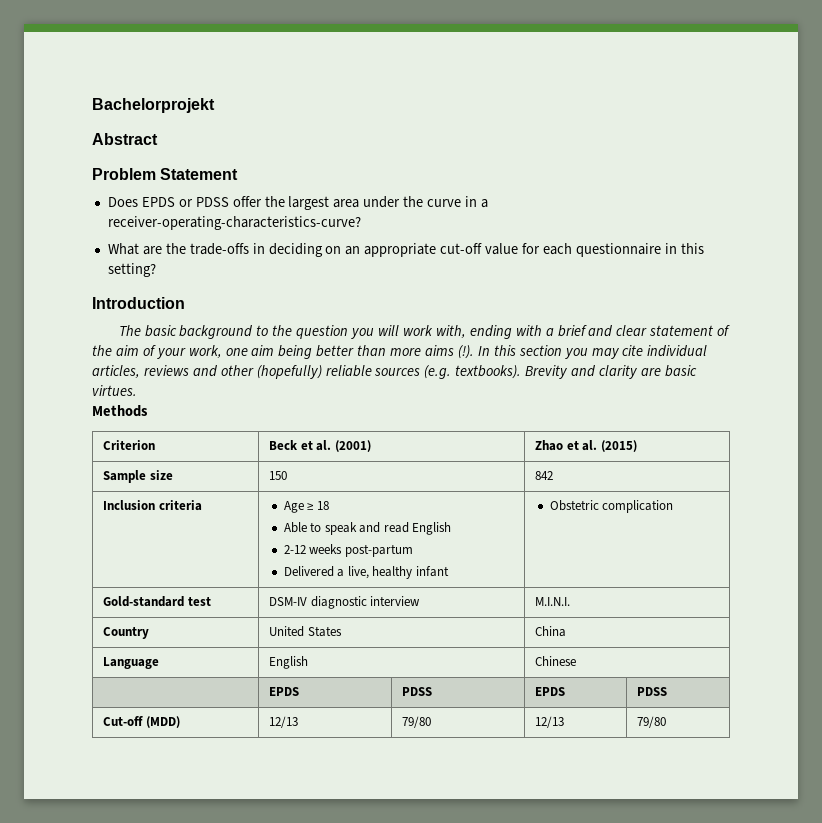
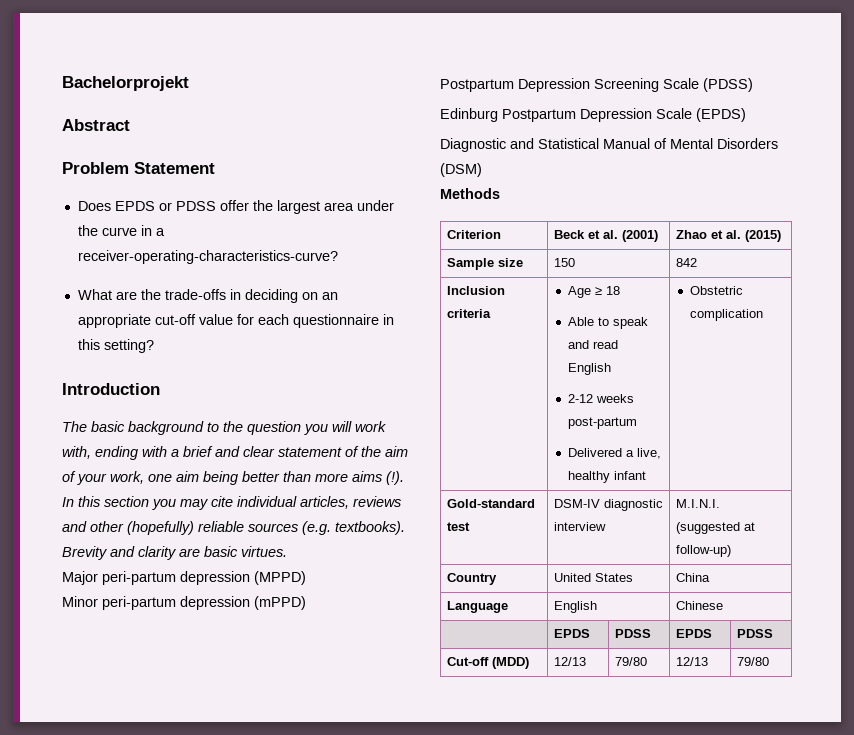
+ Major peri-partum depression (MPPD)
+ Minor peri-partum depression (mPPD)
+ Postpartum Depression Screening Scale (PDSS)
+ Edinburg Postpartum Depression Scale (EPDS)
+ Diagnostic and Statistical Manual of Mental Disorders (DSM)
- Gold-standard test | DSM-IV diagnostic interview | M.I.N.I.
+ Gold-standard test | DSM-IV diagnostic interview | M.I.N.I. (suggested at follow-up)

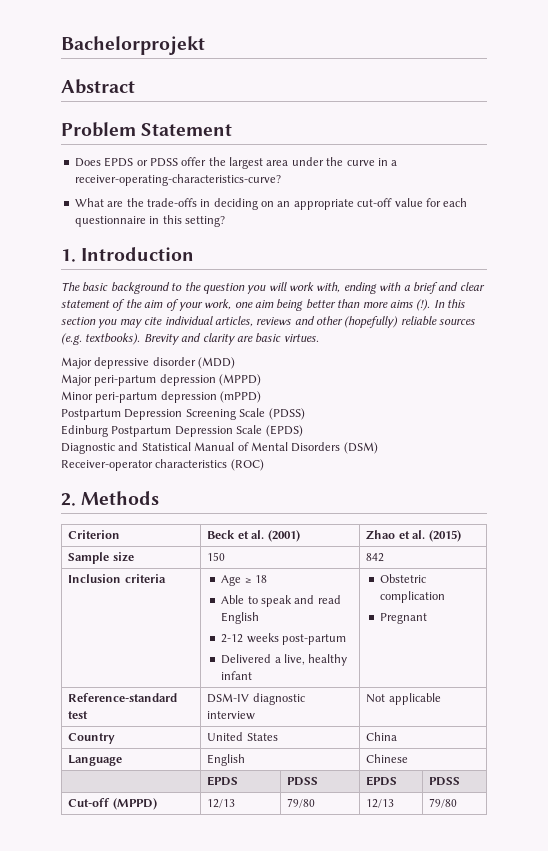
- Introduction
+ 1. Introduction
+ Major depressive disorder (MDD)
- Methods
+ Receiver-operator characteristics (ROC)
+ 2. Methods
  Inclusion criteria | Age ≥ 18
  Able to speak and read English
  2-12 weeks post-partum
  Delivered a live, healthy infant | Obstetric complication
- Gold-standard test | DSM-IV diagnostic interview | M.I.N.I. (suggested at follow-up)
+ Pregnant
+ Reference-standard test | DSM-IV diagnostic interview | Not applicable
- Cut-off (MDD) | 12/13 | 79/80 | 12/13 | 79/80
+ Cut-off (MPPD) | 12/13 | 79/80 | 12/13 | 79/80

